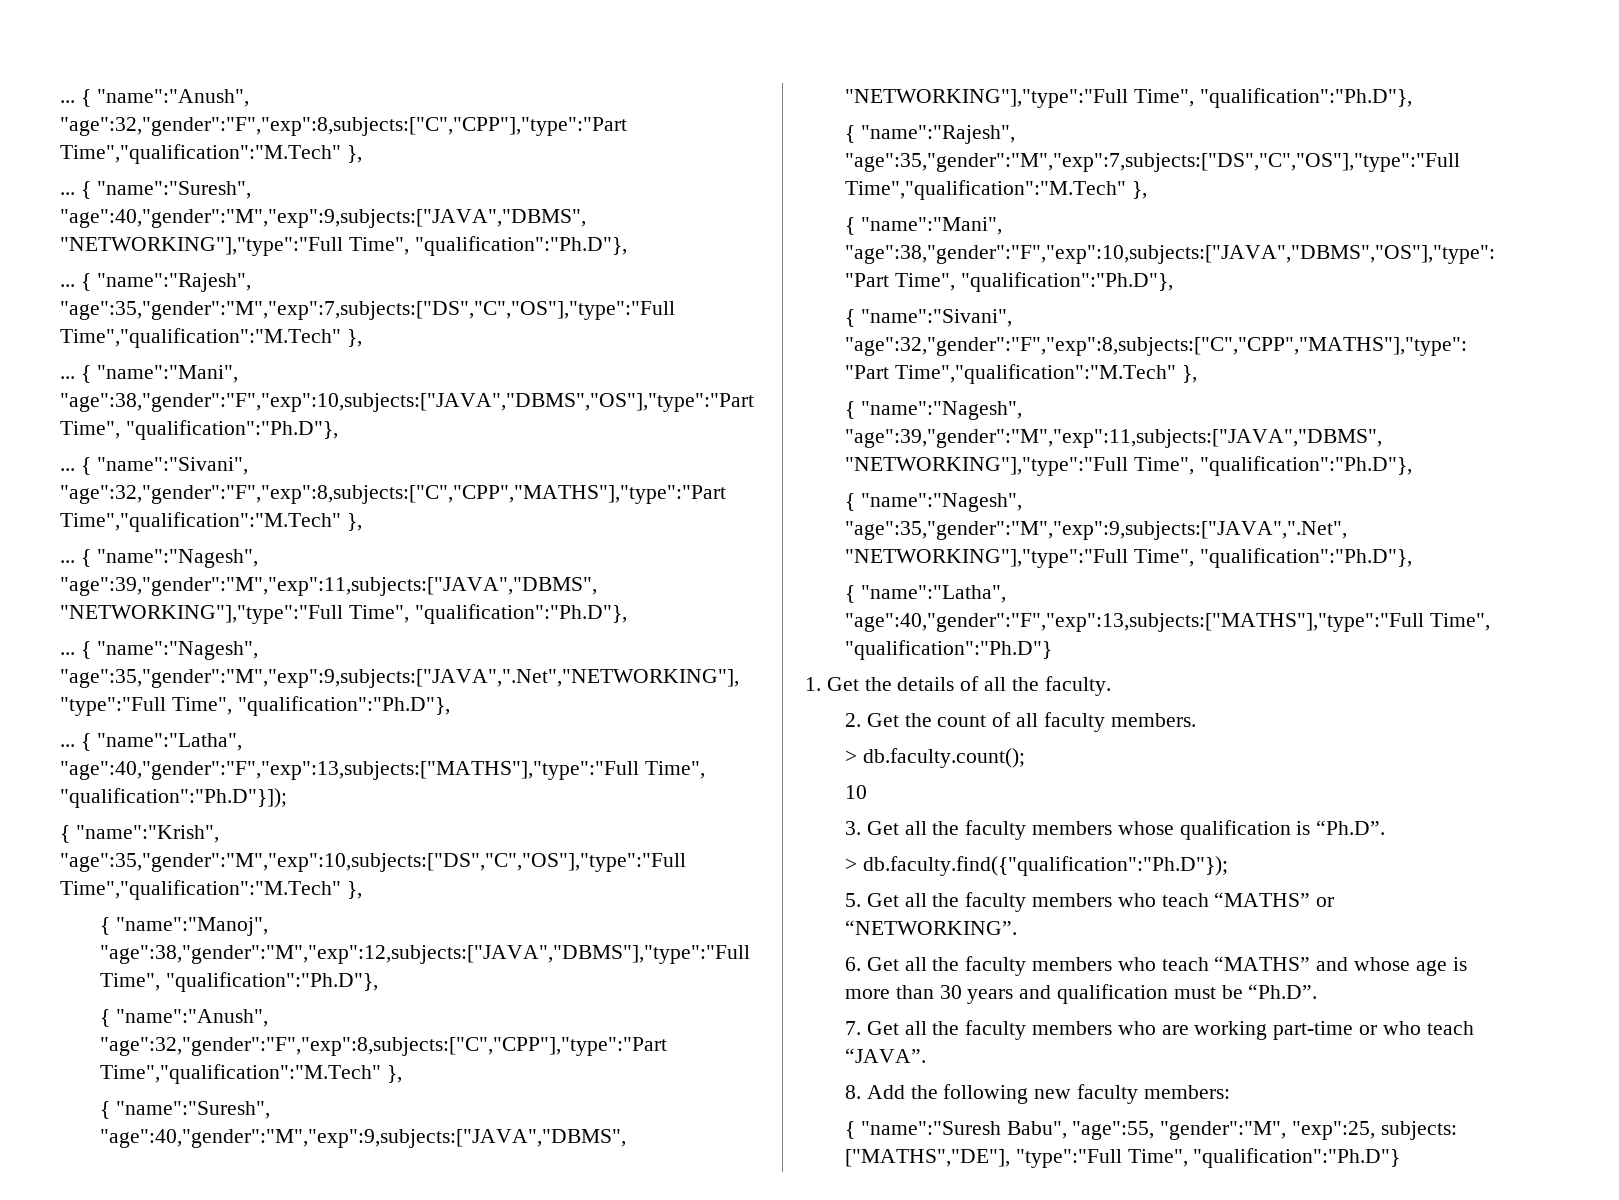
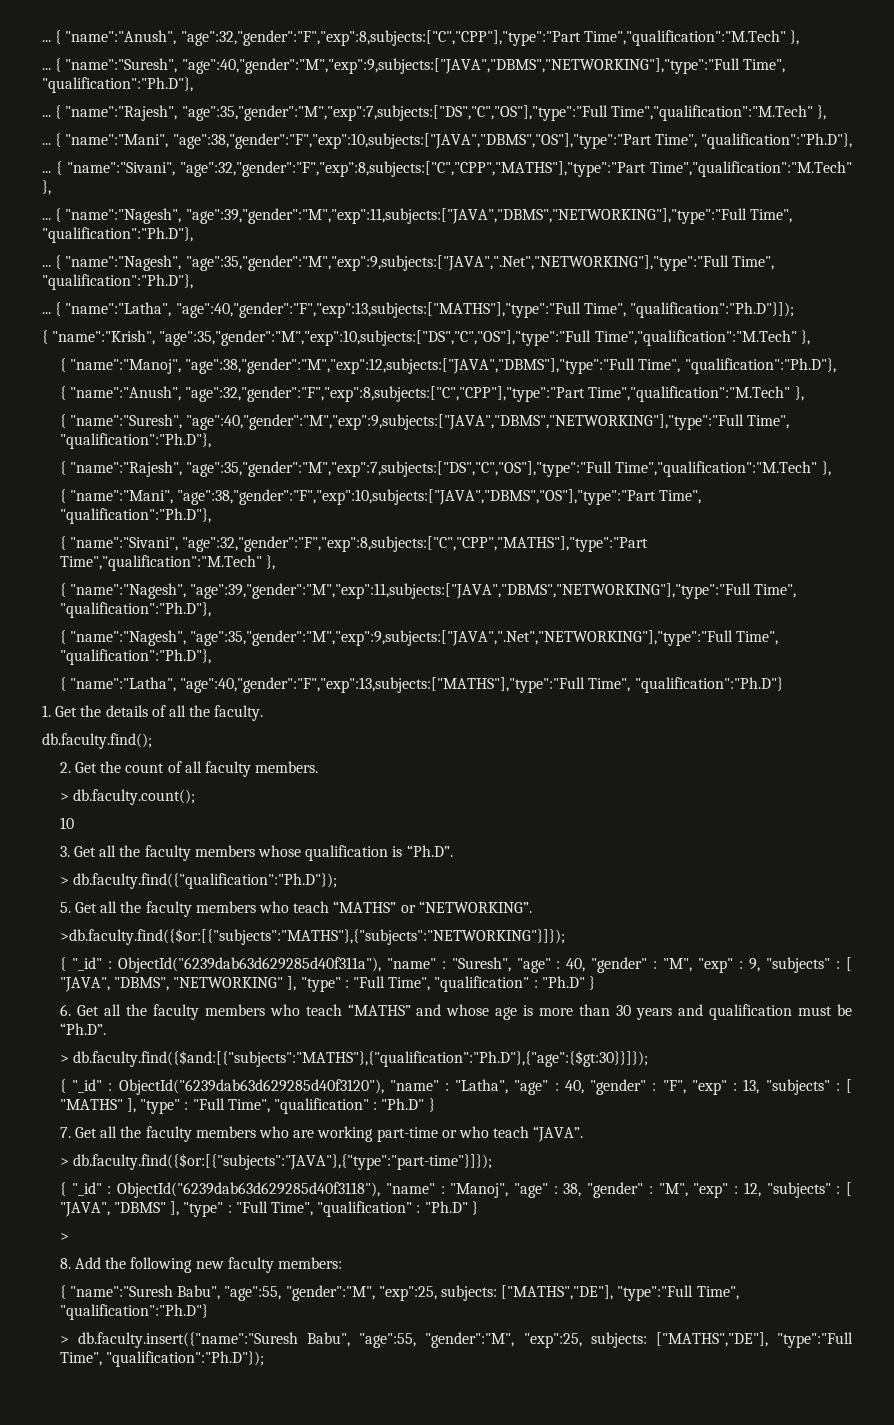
+ db.faculty.find();
+ >db.faculty.find({$or:[{"subjects":"MATHS"},{"subjects":"NETWORKING"}]});
+ { "_id" : ObjectId("6239dab63d629285d40f311a"), "name" : "Suresh", "age" : 40, "gender" : "M", "exp" : 9, "subjects" : [ "JAVA", "DBMS", "NETWORKING" ], "type" : "Full Time", "qualification" : "Ph.D" }
+ > db.faculty.find({$and:[{"subjects":"MATHS"},{"qualification":"Ph.D"},{"age":{$gt:30}}]});
+ { "_id" : ObjectId("6239dab63d629285d40f3120"), "name" : "Latha", "age" : 40, "gender" : "F", "exp" : 13, "subjects" : [ "MATHS" ], "type" : "Full Time", "qualification" : "Ph.D" }
+ > db.faculty.find({$or:[{"subjects":"JAVA"},{"type":"part-time"}]});
+ { "_id" : ObjectId("6239dab63d629285d40f3118"), "name" : "Manoj", "age" : 38, "gender" : "M", "exp" : 12, "subjects" : [ "JAVA", "DBMS" ], "type" : "Full Time", "qualification" : "Ph.D" }
+ >
+ > db.faculty.insert({"name":"Suresh Babu", "age":55, "gender":"M", "exp":25, subjects: ["MATHS","DE"], "type":"Full Time", "qualification":"Ph.D"});

